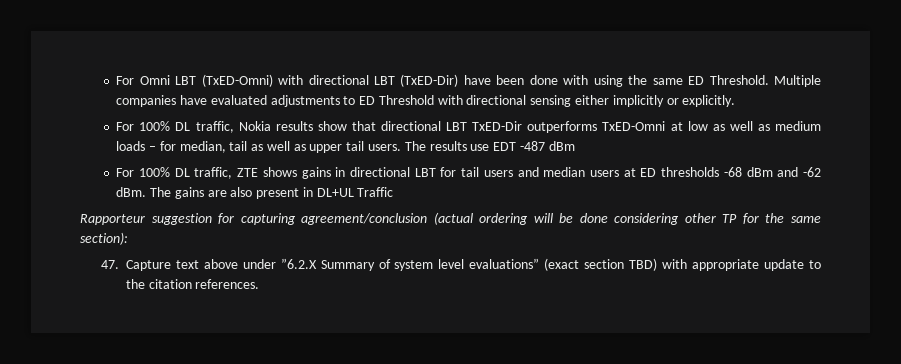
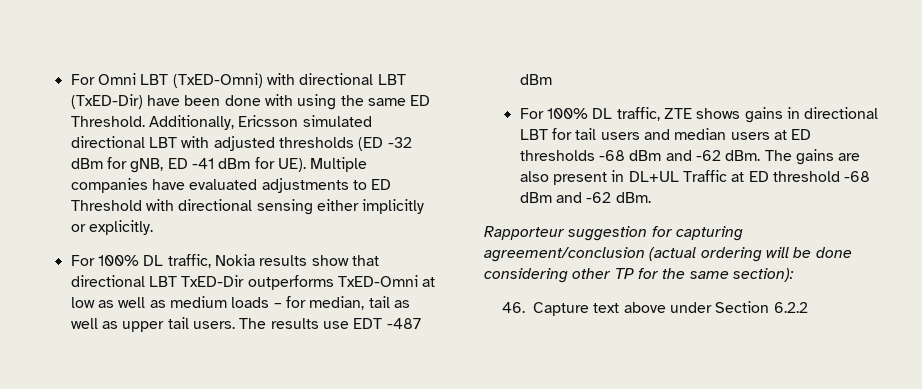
- Multiple companies have evaluated adjustments to ED Threshold with directional sensing either implicitly or explicitly.
+ Additionally, Ericsson simulated directional LBT with adjusted thresholds (ED -32 dBm for gNB, ED -41 dBm for UE). Multiple companies have evaluated adjustments to ED Threshold with directional sensing either implicitly or explicitly.
- The gains are also present in DL+UL Traffic
+ The gains are also present in DL+UL Traffic at ED threshold -68 dBm and -62 dBm.
- 47. Capture text above under ”6.2.X Summary of system level evaluations” (exact section TBD) with appropriate update to the citation references.
+ 46. Capture text above under Section 6.2.2

